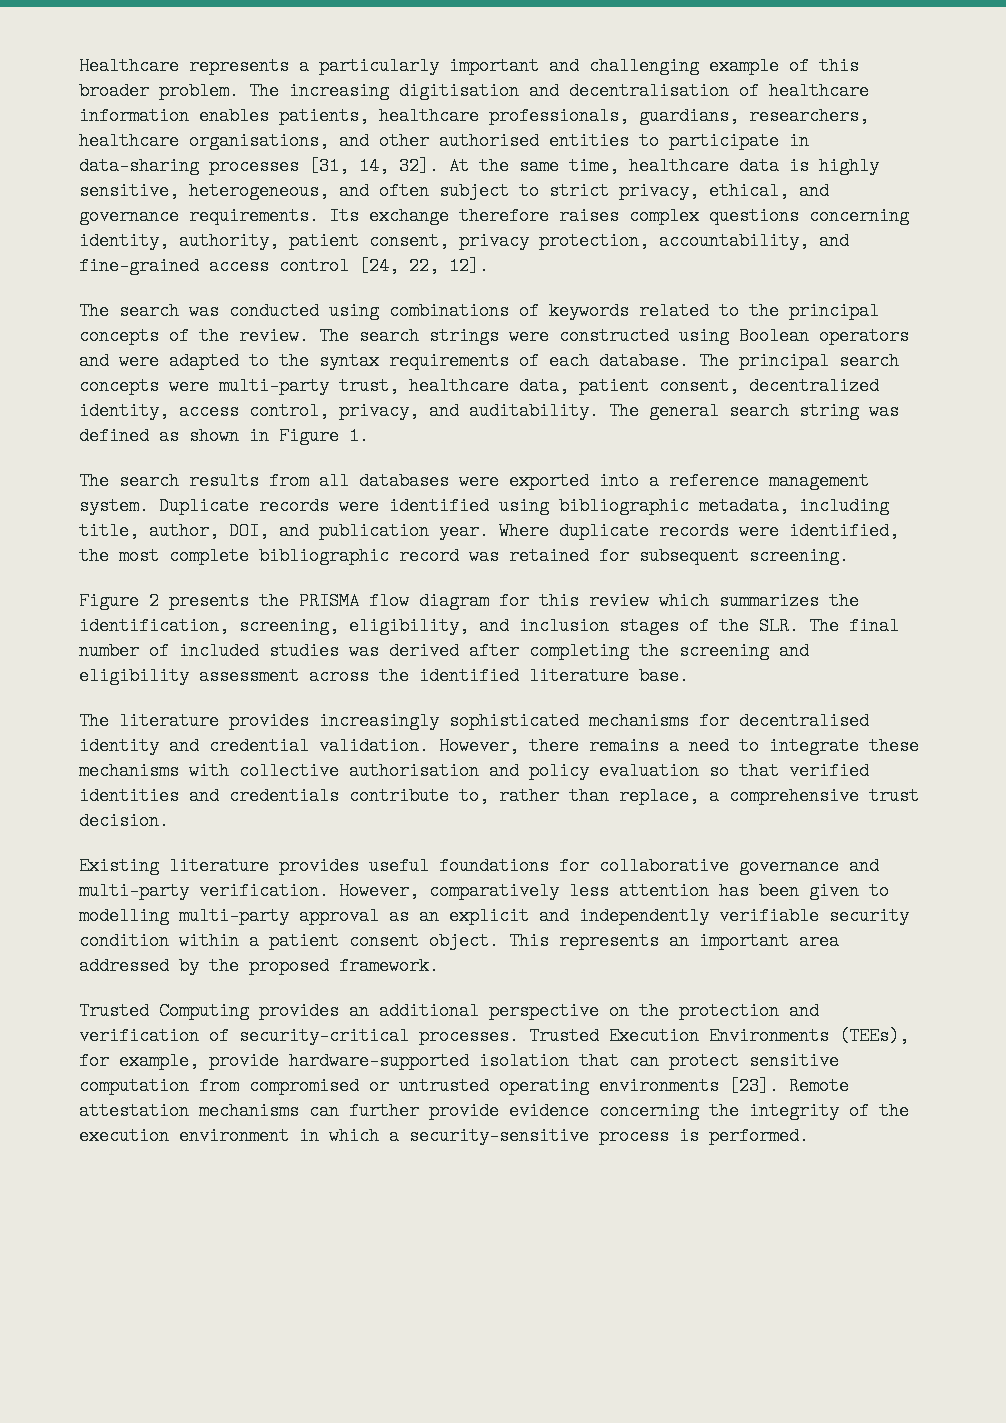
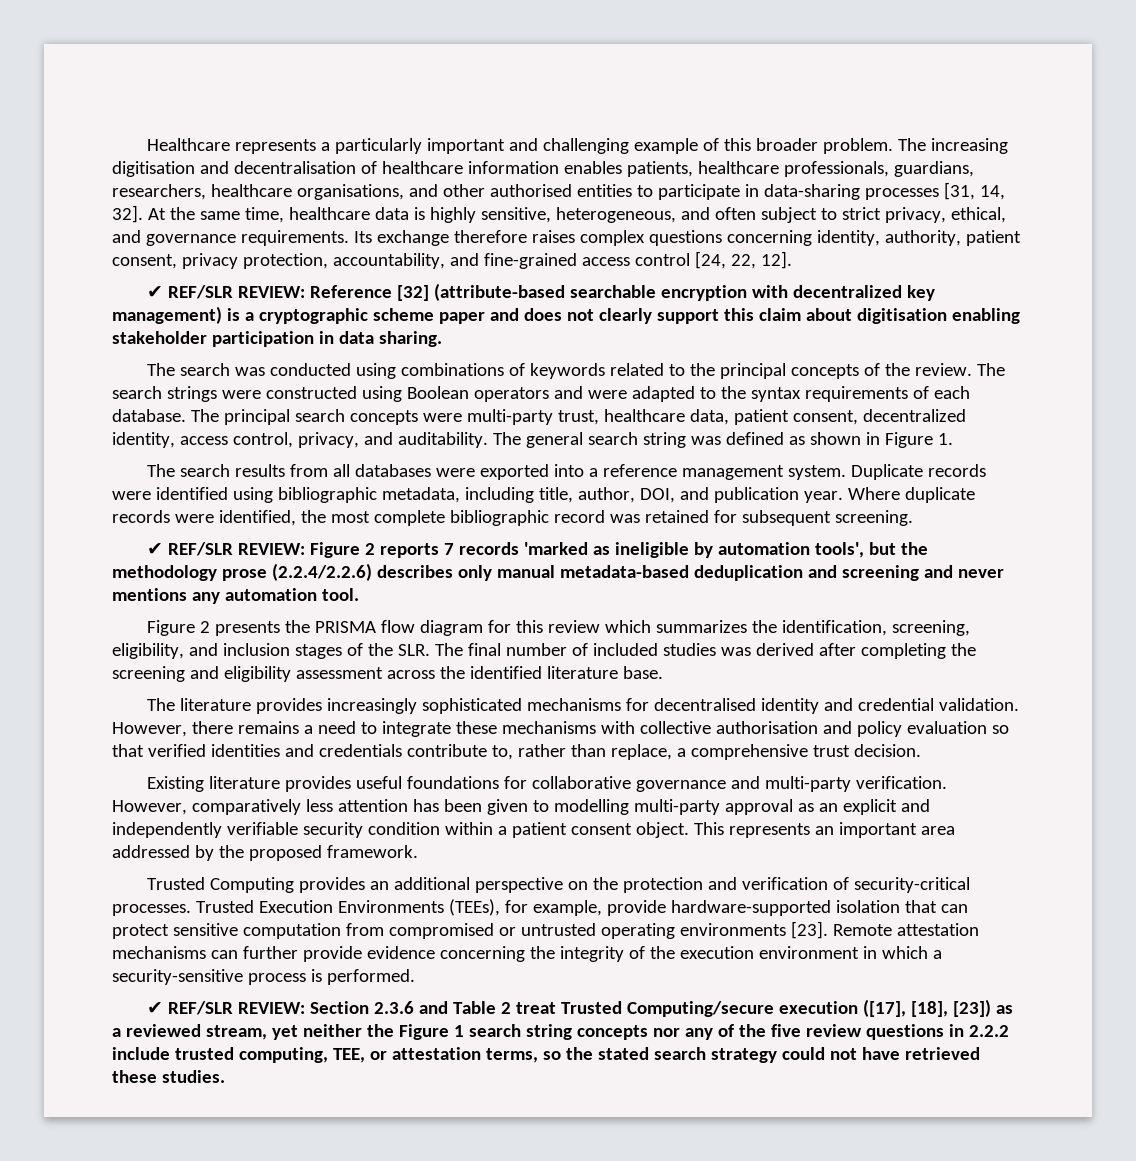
+ ✔ REF/SLR REVIEW: Reference [32] (attribute-based searchable encryption with decentralized key management) is a cryptographic scheme paper and does not clearly support this claim about digitisation enabling stakeholder participation in data sharing.
+ ✔ REF/SLR REVIEW: Figure 2 reports 7 records 'marked as ineligible by automation tools', but the methodology prose (2.2.4/2.2.6) describes only manual metadata-based deduplication and screening and never mentions any automation tool.
+ ✔ REF/SLR REVIEW: Section 2.3.6 and Table 2 treat Trusted Computing/secure execution ([17], [18], [23]) as a reviewed stream, yet neither the Figure 1 search string concepts nor any of the five review questions in 2.2.2 include trusted computing, TEE, or attestation terms, so the stated search strategy could not have retrieved these studies.

